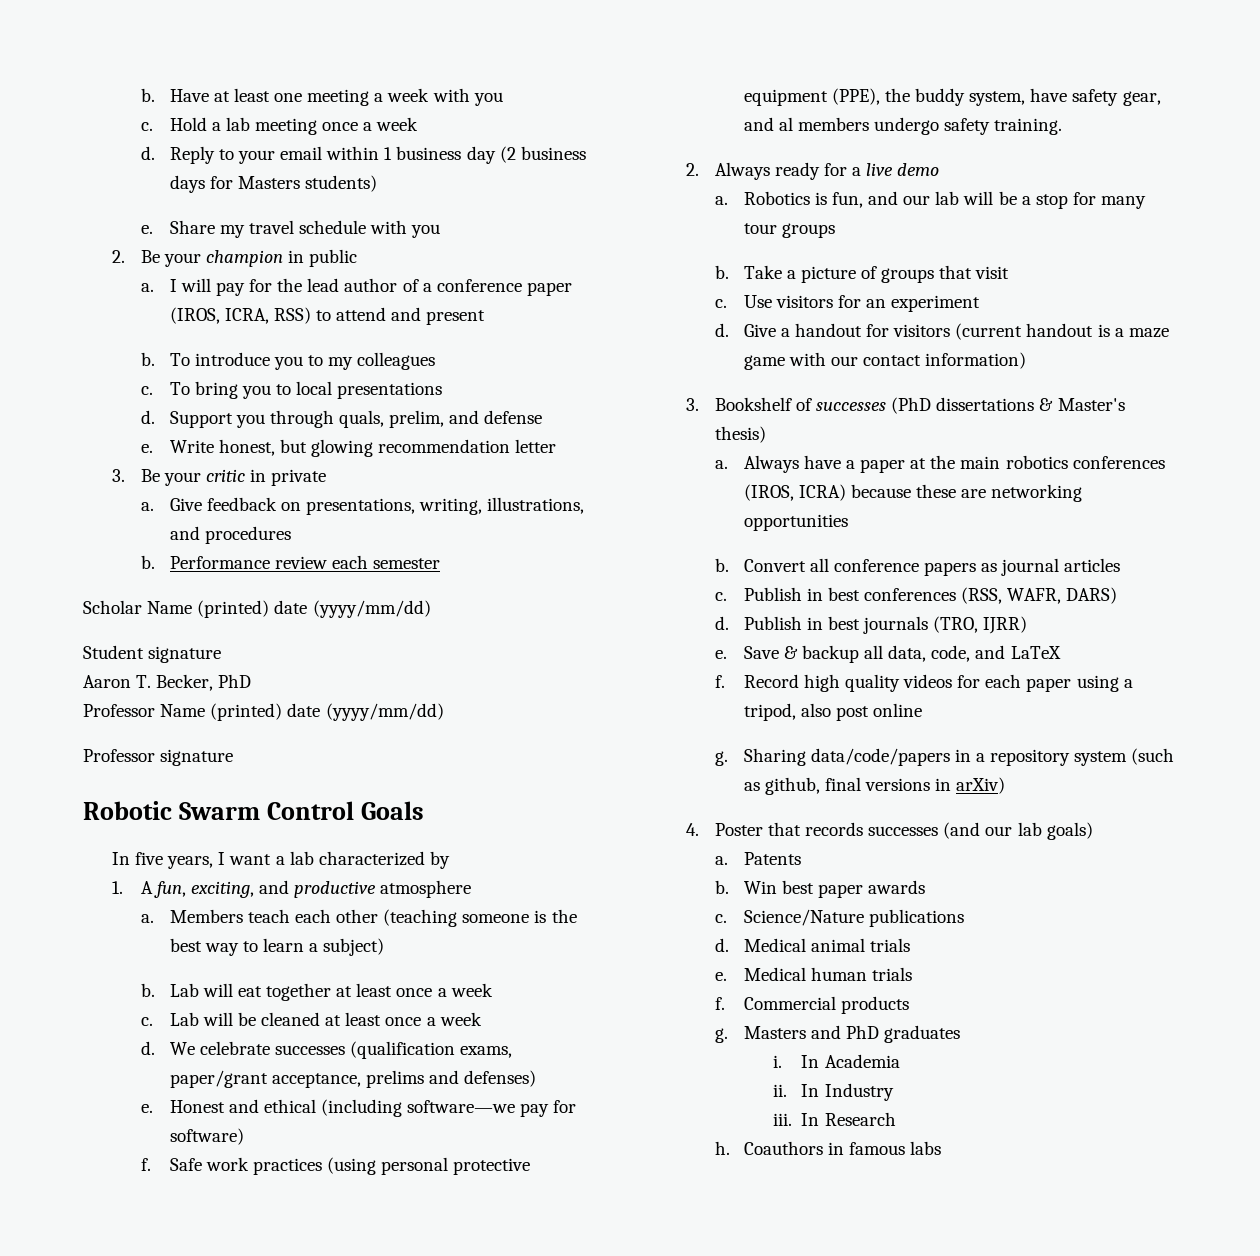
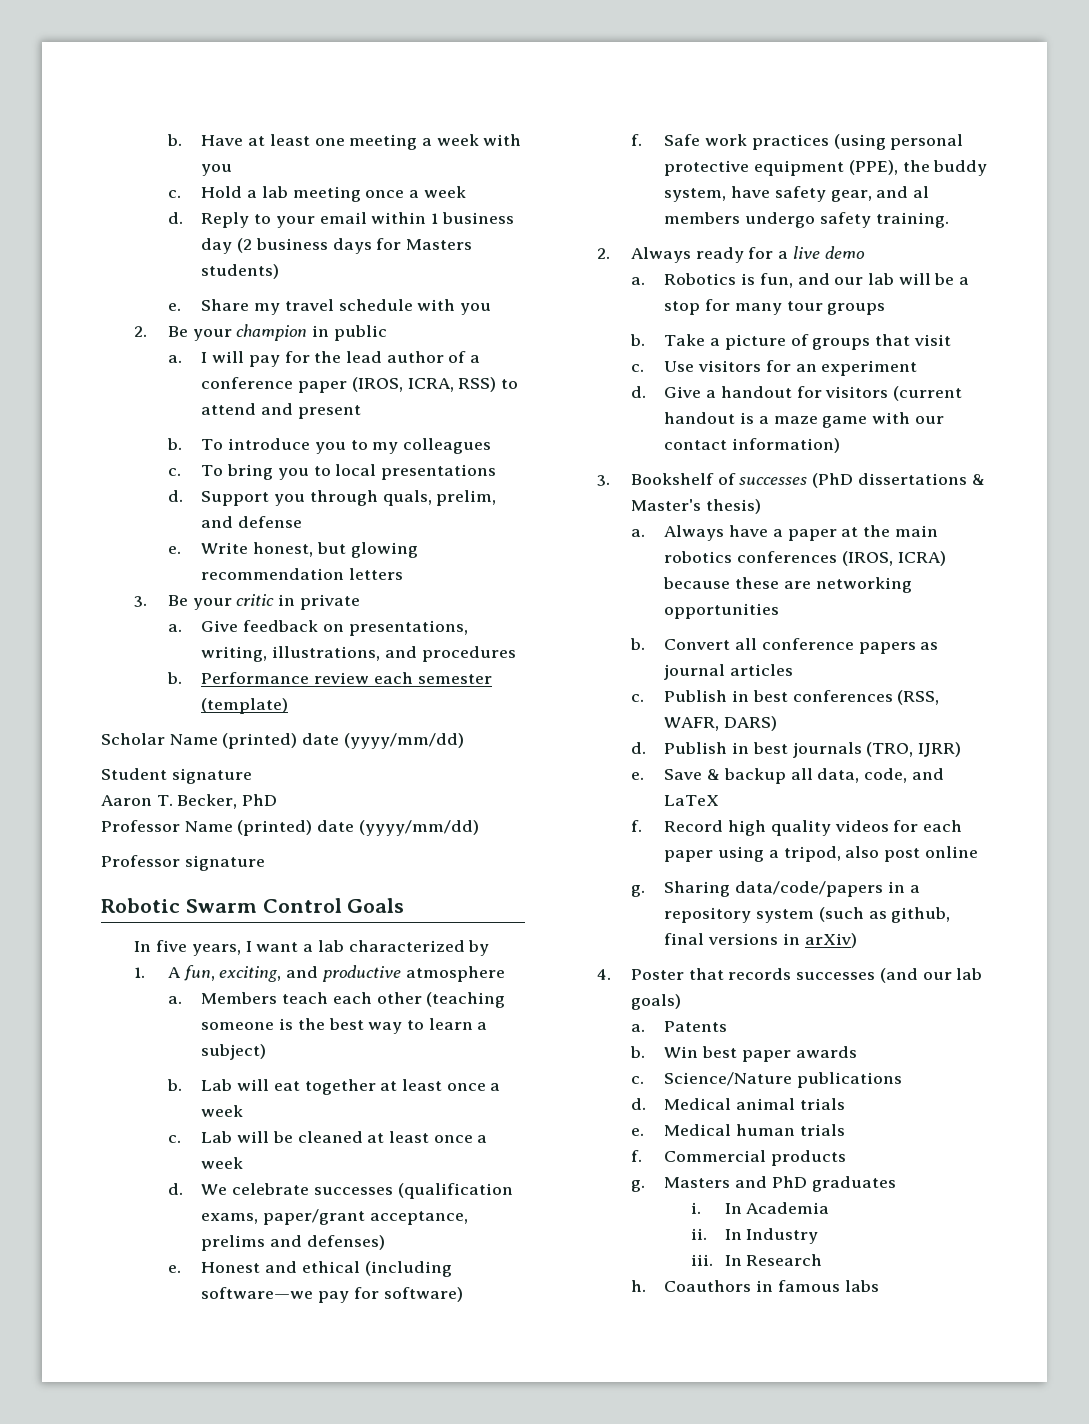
- Write honest, but glowing recommendation letter
+ Write honest, but glowing recommendation letters
- Performance review each semester
+ Performance review each semester (template)

